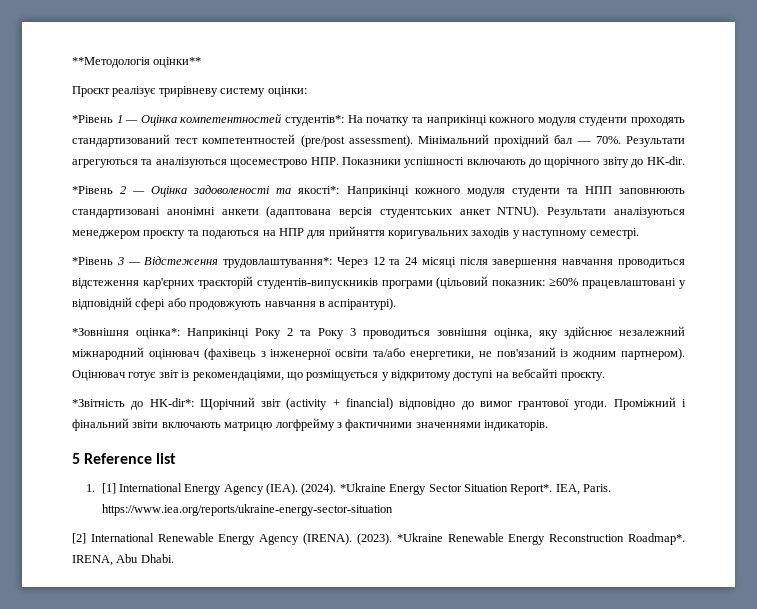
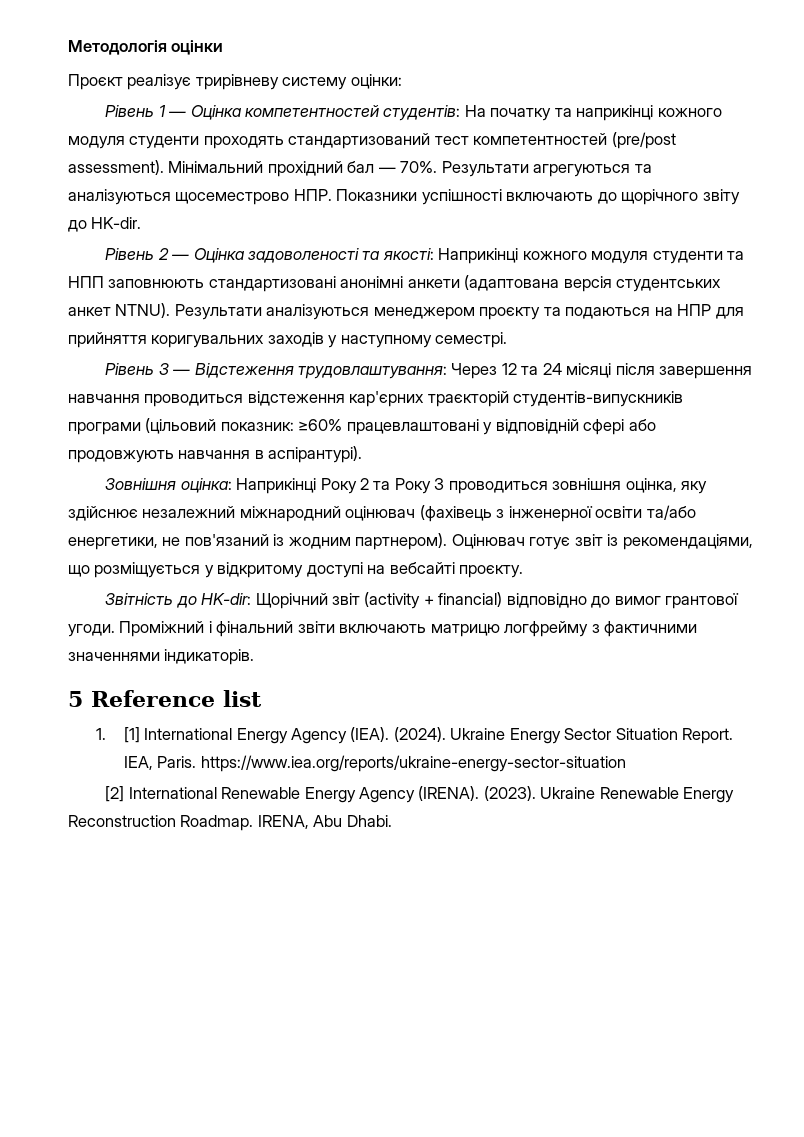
- **Методологія оцінки**
+ Методологія оцінки
- *Рівень 1 — Оцінка компетентностей студентів*: На початку та наприкінці кожного модуля студенти проходять стандартизований тест компетентностей (pre/post assessment).
+ Рівень 1 — Оцінка компетентностей студентів: На початку та наприкінці кожного модуля студенти проходять стандартизований тест компетентностей (pre/post assessment).
- *Рівень 2 — Оцінка задоволеності та якості*: Наприкінці кожного модуля студенти та НПП заповнюють стандартизовані анонімні анкети (адаптована версія студентських анкет NTNU).
+ Рівень 2 — Оцінка задоволеності та якості: Наприкінці кожного модуля студенти та НПП заповнюють стандартизовані анонімні анкети (адаптована версія студентських анкет NTNU).
- *Рівень 3 — Відстеження трудовлаштування*: Через 12 та 24 місяці після завершення навчання проводиться відстеження кар'єрних траєкторій студентів-випускників програми (цільовий показник: ≥60% працевлаштовані у відповідній сфері або продовжують навчання в аспірантурі).
+ Рівень 3 — Відстеження трудовлаштування: Через 12 та 24 місяці після завершення навчання проводиться відстеження кар'єрних траєкторій студентів-випускників програми (цільовий показник: ≥60% працевлаштовані у відповідній сфері або продовжують навчання в аспірантурі).
- *Зовнішня оцінка*: Наприкінці Року 2 та Року 3 проводиться зовнішня оцінка, яку здійснює незалежний міжнародний оцінювач (фахівець з інженерної освіти та/або енергетики, не пов'язаний із жодним партнером).
+ Зовнішня оцінка: Наприкінці Року 2 та Року 3 проводиться зовнішня оцінка, яку здійснює незалежний міжнародний оцінювач (фахівець з інженерної освіти та/або енергетики, не пов'язаний із жодним партнером).
- *Звітність до HK-dir*: Щорічний звіт (activity + financial) відповідно до вимог грантової угоди.
+ Звітність до HK-dir: Щорічний звіт (activity + financial) відповідно до вимог грантової угоди.
- *Ukraine Energy Sector Situation Report*.
+ Ukraine Energy Sector Situation Report.
- *Ukraine Renewable Energy Reconstruction Roadmap*.
+ Ukraine Renewable Energy Reconstruction Roadmap.

